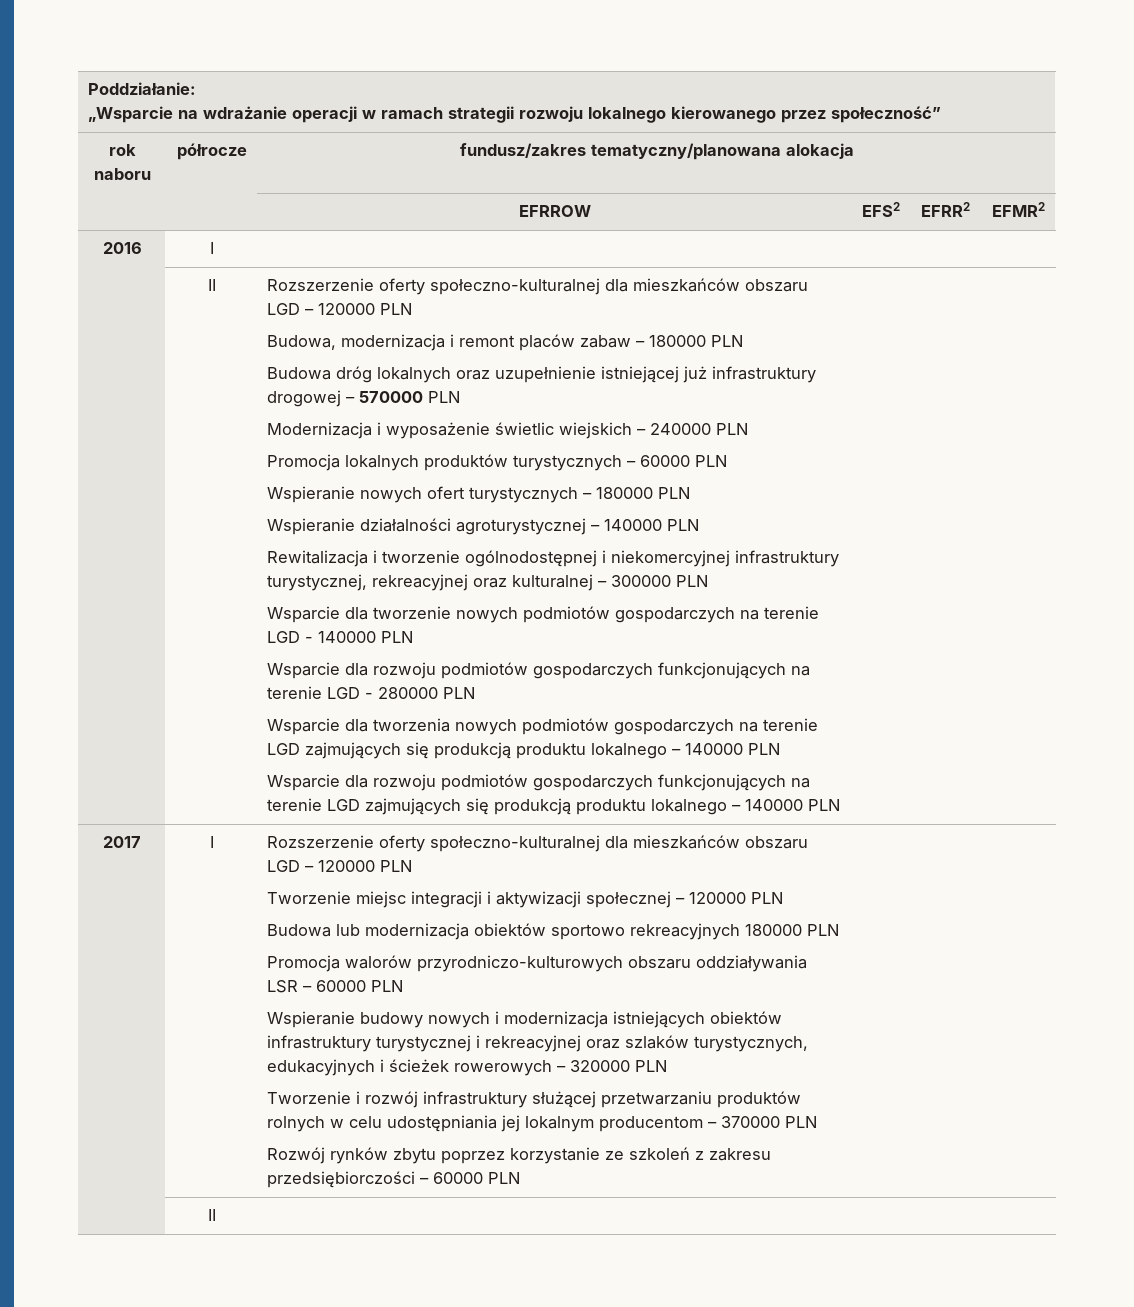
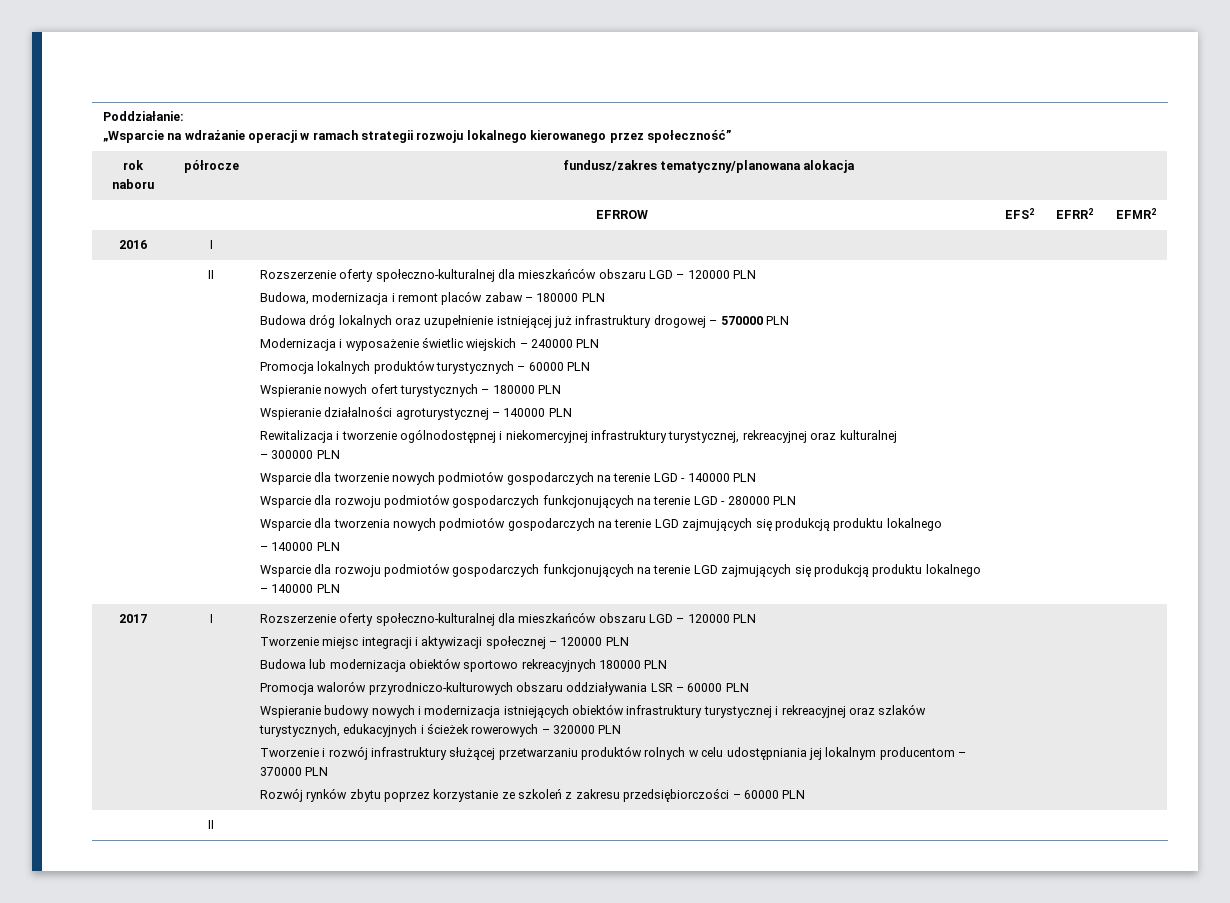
- Rewitalizacja i tworzenie ogólnodostępnej i niekomercyjnej infrastruktury turystycznej, rekreacyjnej oraz kulturalnej – 300000 PLN
+ Rewitalizacja i tworzenie ogólnodostępnej i niekomercyjnej infrastruktury turystycznej, rekreacyjnej oraz kulturalnej
+ – 300000 PLN
- Wsparcie dla tworzenia nowych podmiotów gospodarczych na terenie LGD zajmujących się produkcją produktu lokalnego – 140000 PLN
+ Wsparcie dla tworzenia nowych podmiotów gospodarczych na terenie LGD zajmujących się produkcją produktu lokalnego
+ – 140000 PLN

